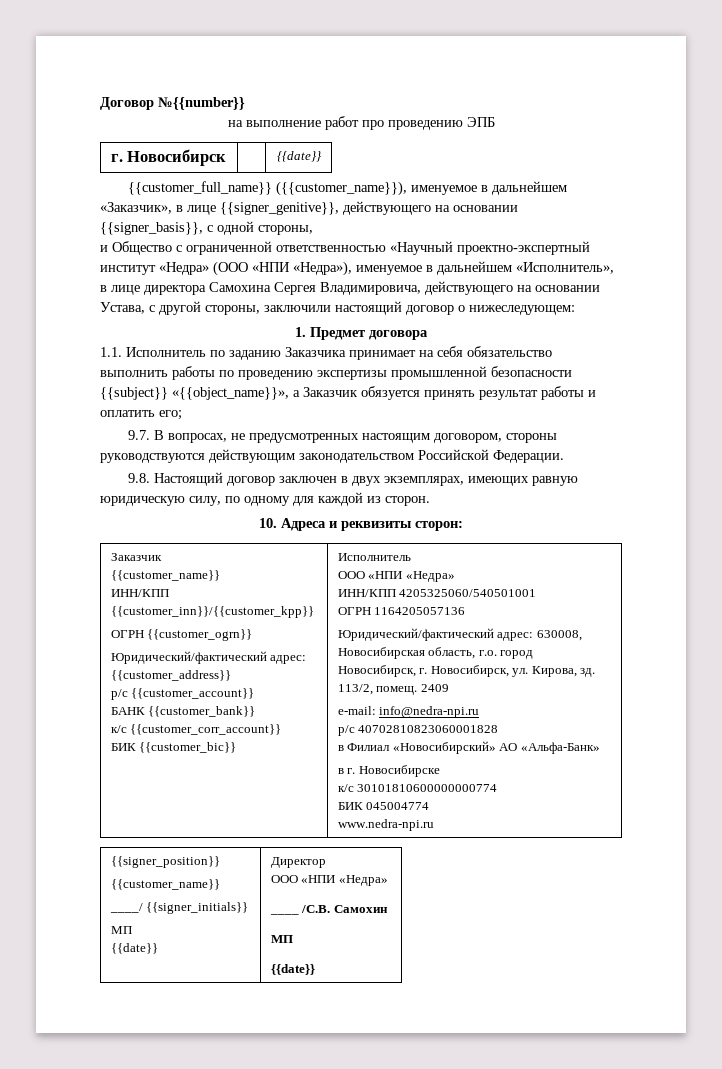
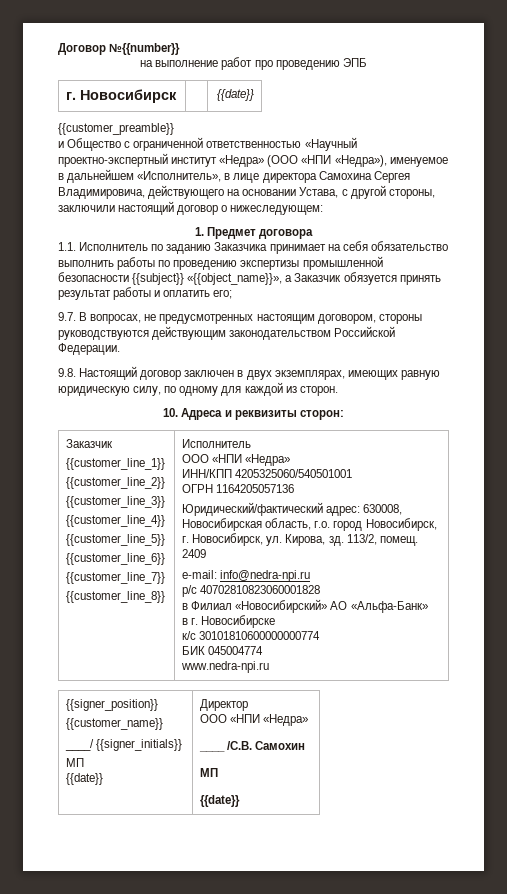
- {{customer_full_name}} ({{customer_name}}), именуемое в дальнейшем «Заказчик», в лице {{signer_genitive}}, действующего на основании {{signer_basis}}, с одной стороны,
+ {{customer_preamble}}
  10. Адреса и реквизиты сторон:
  Заказчик
- {{customer_name}}
- ИНН/КПП {{customer_inn}}/{{customer_kpp}}
- ОГРН {{customer_ogrn}}
- Юридический/фактический адрес: {{customer_address}}
- р/с {{customer_account}}
- БАНК {{customer_bank}}
- к/с {{customer_corr_account}}
- БИК {{customer_bic}}
+ {{customer_line_1}}
+ {{customer_line_2}}
+ {{customer_line_3}}
+ {{customer_line_4}}
+ {{customer_line_5}}
+ {{customer_line_6}}
+ {{customer_line_7}}
+ {{customer_line_8}}

